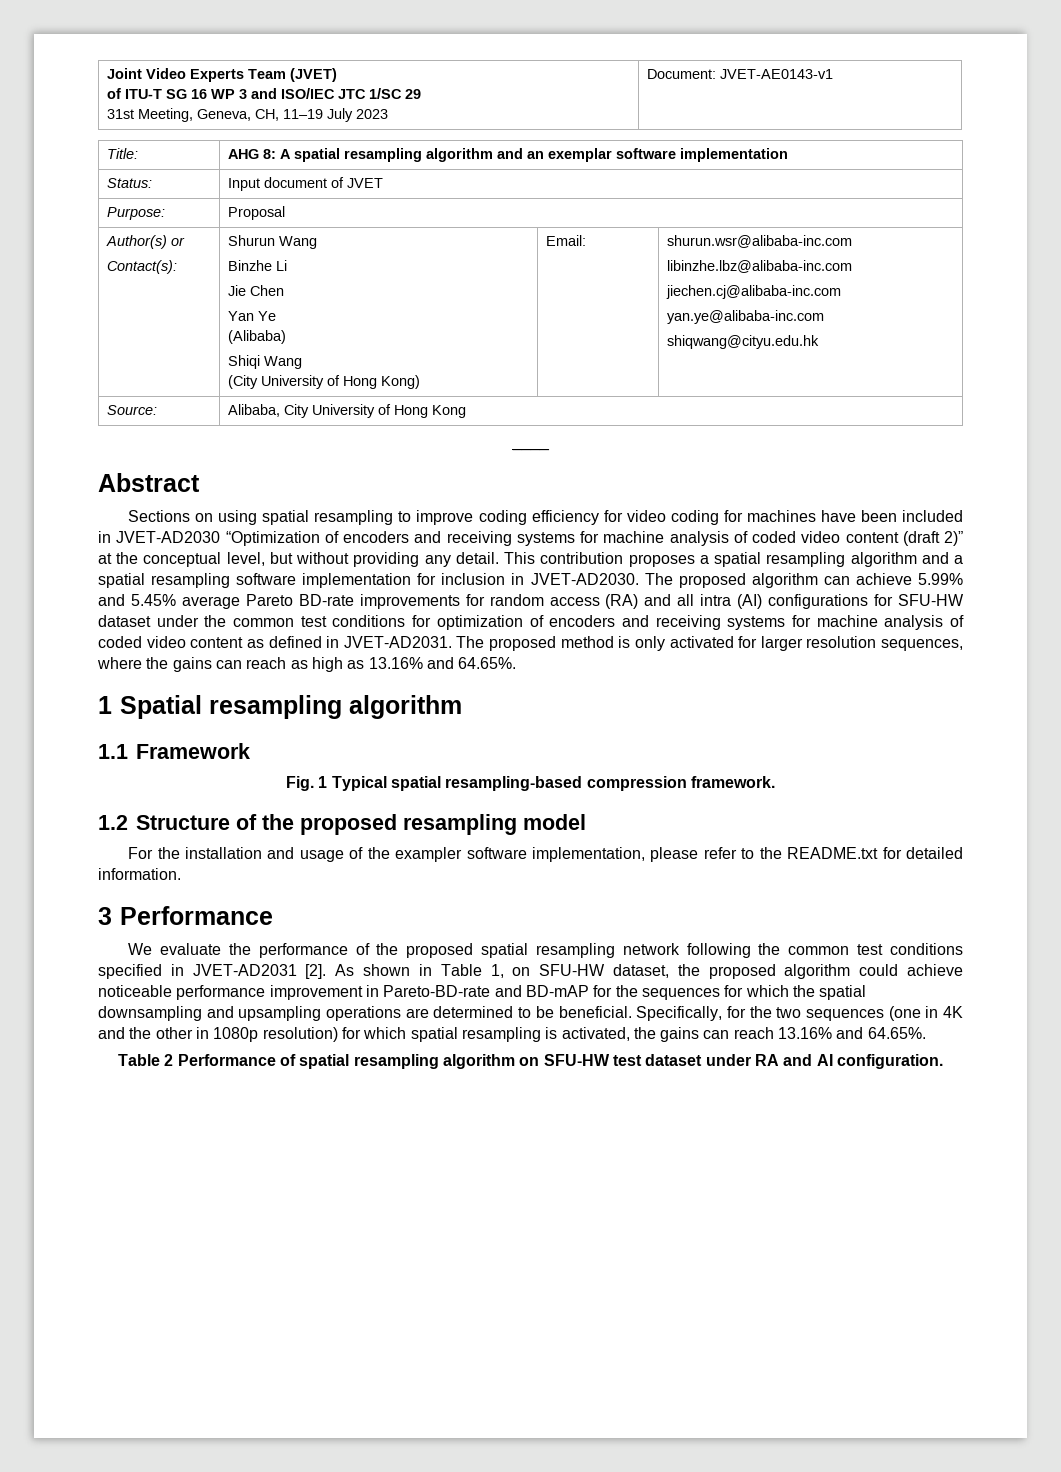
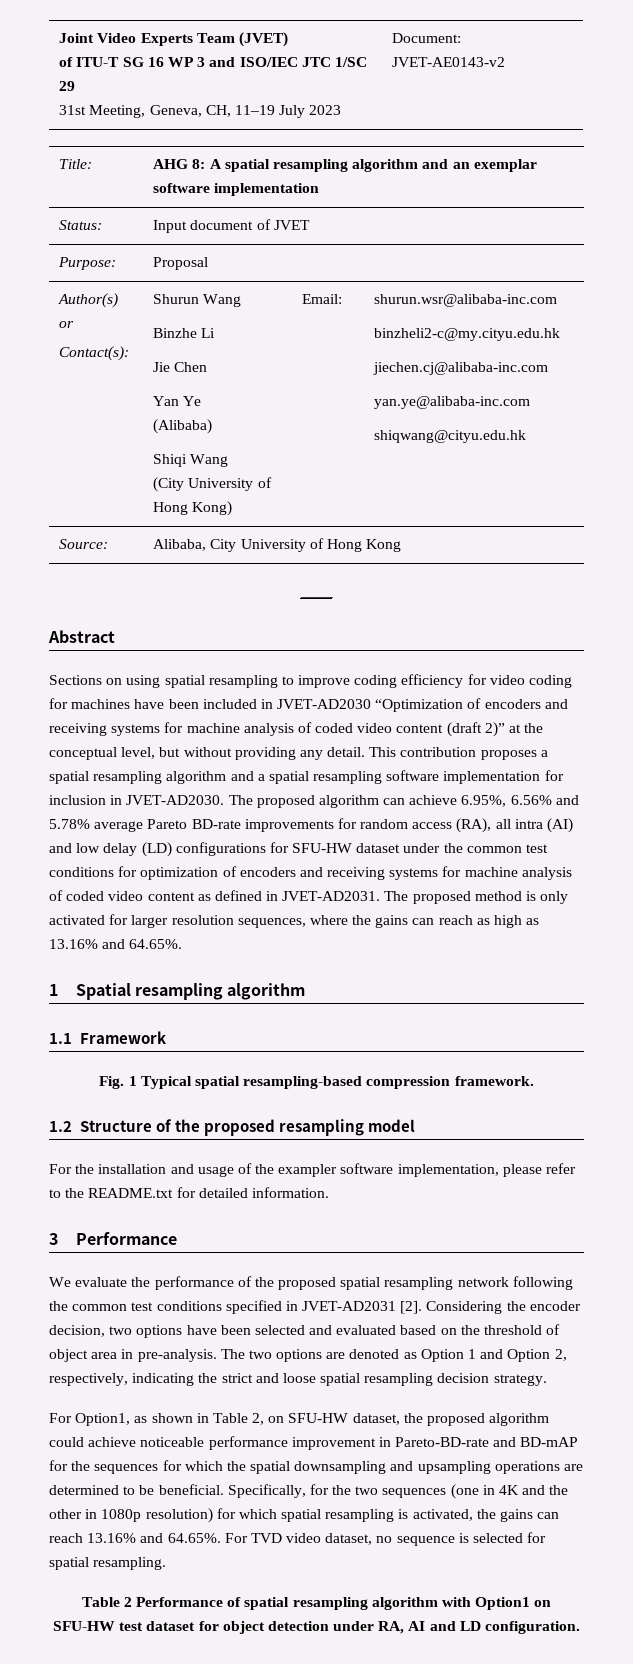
  Joint Video Experts Team (JVET)
  of ITU-T SG 16 WP 3 and ISO/IEC JTC 1/SC 29
- 31st Meeting, Geneva, CH, 11–19 July 2023 | Document: JVET-AE0143-v1
+ 31st Meeting, Geneva, CH, 11–19 July 2023 | Document: JVET-AE0143-v2
  Author(s) or
  Contact(s): | Shurun Wang
  Binzhe Li
  Jie Chen
  Yan Ye
  (Alibaba)
  Shiqi Wang
  (City University of Hong Kong) | Email: | shurun.wsr@alibaba-inc.com
- libinzhe.lbz@alibaba-inc.com
+ binzheli2-c@my.cityu.edu.hk
- The proposed algorithm can achieve 5.99% and 5.45% average Pareto BD-rate improvements for random access (RA) and all intra (AI) configurations for SFU-HW dataset under the common test conditions for optimization of encoders and receiving systems for machine analysis of coded video content as defined in JVET-AD2031.
+ The proposed algorithm can achieve 6.95%, 6.56% and 5.78% average Pareto BD-rate improvements for random access (RA), all intra (AI) and low delay (LD) configurations for SFU-HW dataset under the common test conditions for optimization of encoders and receiving systems for machine analysis of coded video content as defined in JVET-AD2031.
- As shown in Table 1, on SFU-HW dataset, the proposed algorithm could achieve noticeable performance improvement in Pareto-BD-rate and BD-mAP for the sequences for which the spatial downsampling and upsampling operations are determined to be beneficial.
+ Considering the encoder decision, two options have been selected and evaluated based on the threshold of object area in pre-analysis. The two options are denoted as Option 1 and Option 2, respectively, indicating the strict and loose spatial resampling decision strategy.
+ For Option1, as shown in Table 2, on SFU-HW dataset, the proposed algorithm could achieve noticeable performance improvement in Pareto-BD-rate and BD-mAP for the sequences for which the spatial downsampling and upsampling operations are determined to be beneficial.
- Specifically, for the two sequences (one in 4K and the other in 1080p resolution) for which spatial resampling is activated, the gains can reach 13.16% and 64.65%.
+ Specifically, for the two sequences (one in 4K and the other in 1080p resolution) for which spatial resampling is activated, the gains can reach 13.16% and 64.65%. For TVD video dataset, no sequence is selected for spatial resampling.
- Table 2 Performance of spatial resampling algorithm on SFU-HW test dataset under RA and AI configuration.
+ Table 2 Performance of spatial resampling algorithm with Option1 on SFU-HW test dataset for object detection under RA, AI and LD configuration.

